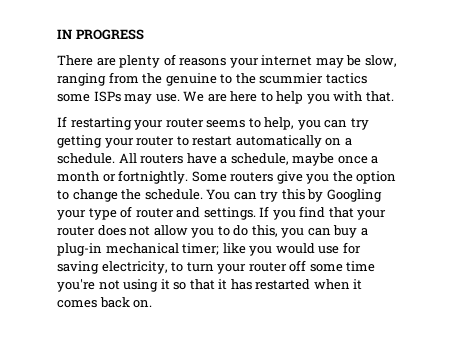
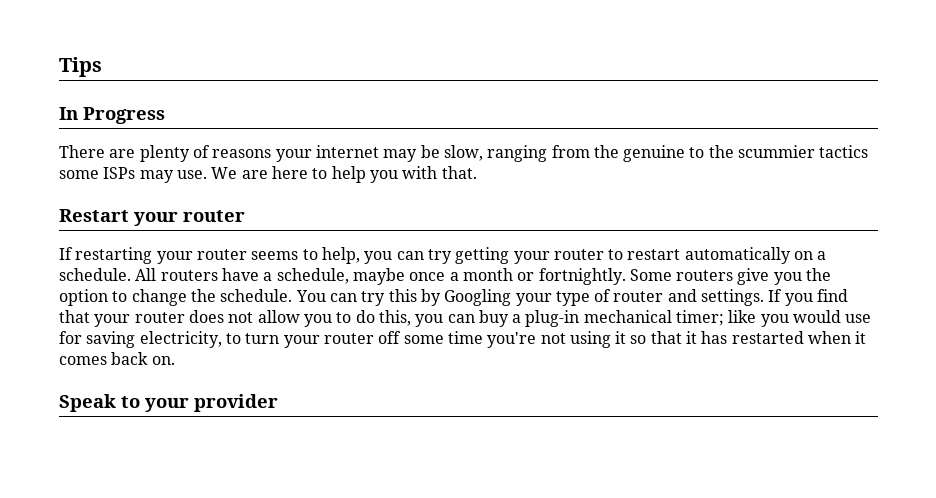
- IN PROGRESS
+ Tips
+ In Progress
+ Restart your router
+ Speak to your provider

